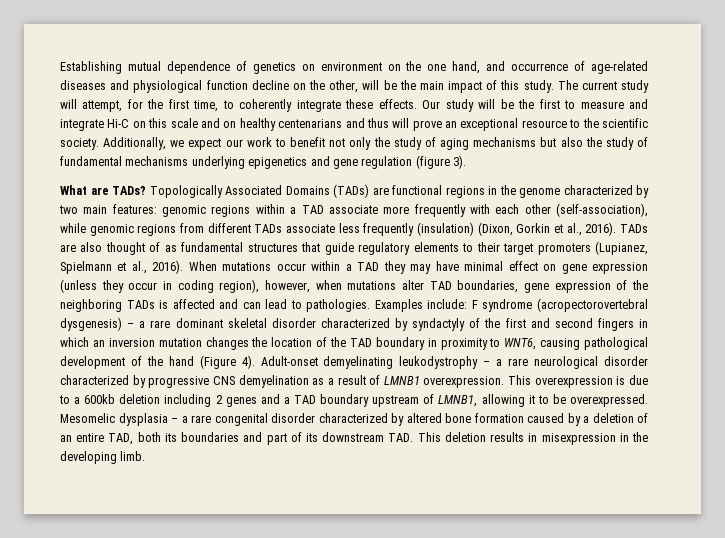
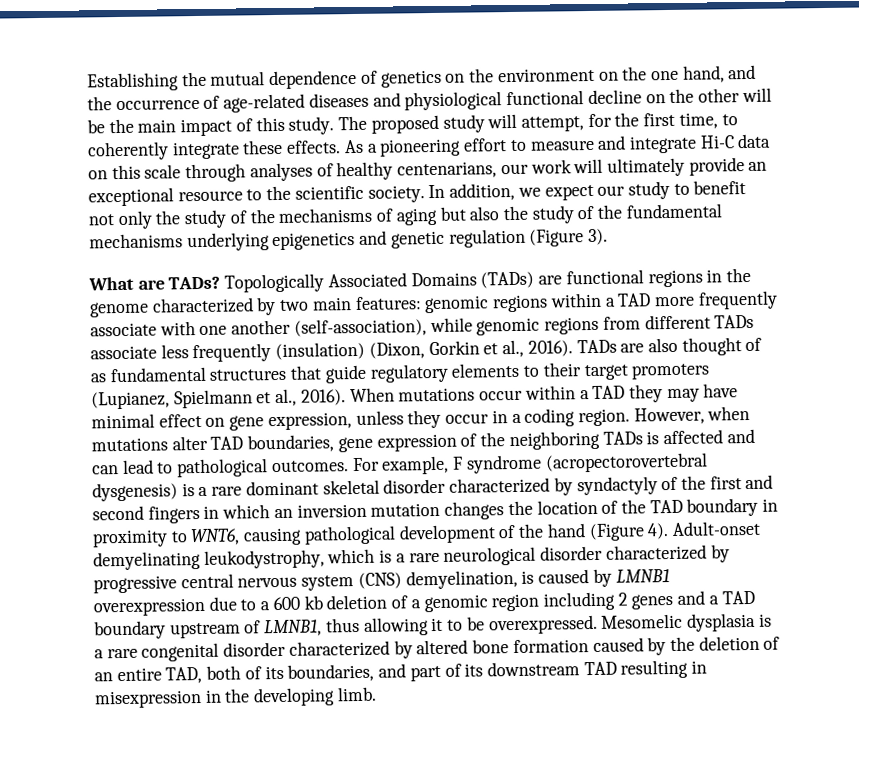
- Establishing mutual dependence of genetics on environment on the one hand, and occurrence of age-related diseases and physiological function decline on the other, will be the main impact of this study.
+ Establishing the mutual dependence of genetics on the environment on the one hand, and the occurrence of age-related diseases and physiological functional decline on the other will be the main impact of this study.
- The current study will attempt, for the first time, to coherently integrate these effects.
+ The proposed study will attempt, for the first time, to coherently integrate these effects.
- Our study will be the first to measure and integrate Hi-C on this scale and on healthy centenarians and thus will prove an exceptional resource to the scientific society.
+ As a pioneering effort to measure and integrate Hi-C data on this scale through analyses of healthy centenarians, our work will ultimately provide an exceptional resource to the scientific society.
- Additionally, we expect our work to benefit not only the study of aging mechanisms but also the study of fundamental mechanisms underlying epigenetics and gene regulation (figure 3).
+ In addition, we expect our study to benefit not only the study of the mechanisms of aging but also the study of the fundamental mechanisms underlying epigenetics and genetic regulation (Figure 3).
- Topologically Associated Domains (TADs) are functional regions in the genome characterized by two main features: genomic regions within a TAD associate more frequently with each other (self-association), while genomic regions from different TADs associate less frequently (insulation) (Dixon, Gorkin et al., 2016).
+ Topologically Associated Domains (TADs) are functional regions in the genome characterized by two main features: genomic regions within a TAD more frequently associate with one another (self-association), while genomic regions from different TADs associate less frequently (insulation) (Dixon, Gorkin et al., 2016).
- When mutations occur within a TAD they may have minimal effect on gene expression (unless they occur in coding region), however, when mutations alter TAD boundaries, gene expression of the neighboring TADs is affected and can lead to pathologies. Examples include: F syndrome (acropectorovertebral dysgenesis) – a rare dominant skeletal disorder characterized by syndactyly of the first and second fingers in which an inversion mutation changes the location of the TAD boundary in proximity to WNT6, causing pathological development of the hand (Figure 4).
+ When mutations occur within a TAD they may have minimal effect on gene expression, unless they occur in a coding region. However, when mutations alter TAD boundaries, gene expression of the neighboring TADs is affected and can lead to pathological outcomes. For example, F syndrome (acropectorovertebral dysgenesis) is a rare dominant skeletal disorder characterized by syndactyly of the first and second fingers in which an inversion mutation changes the location of the TAD boundary in proximity to WNT6, causing pathological development of the hand (Figure 4).
- Adult-onset demyelinating leukodystrophy – a rare neurological disorder characterized by progressive CNS demyelination as a result of LMNB1 overexpression. This overexpression is due to a 600kb deletion including 2 genes and a TAD boundary upstream of LMNB1, allowing it to be overexpressed.
+ Adult-onset demyelinating leukodystrophy, which is a rare neurological disorder characterized by progressive central nervous system (CNS) demyelination, is caused by LMNB1 overexpression due to a 600 kb deletion of a genomic region including 2 genes and a TAD boundary upstream of LMNB1, thus allowing it to be overexpressed.
- Mesomelic dysplasia – a rare congenital disorder characterized by altered bone formation caused by a deletion of an entire TAD, both its boundaries and part of its downstream TAD. This deletion results in misexpression in the developing limb.
+ Mesomelic dysplasia is a rare congenital disorder characterized by altered bone formation caused by the deletion of an entire TAD, both of its boundaries, and part of its downstream TAD resulting in misexpression in the developing limb.

